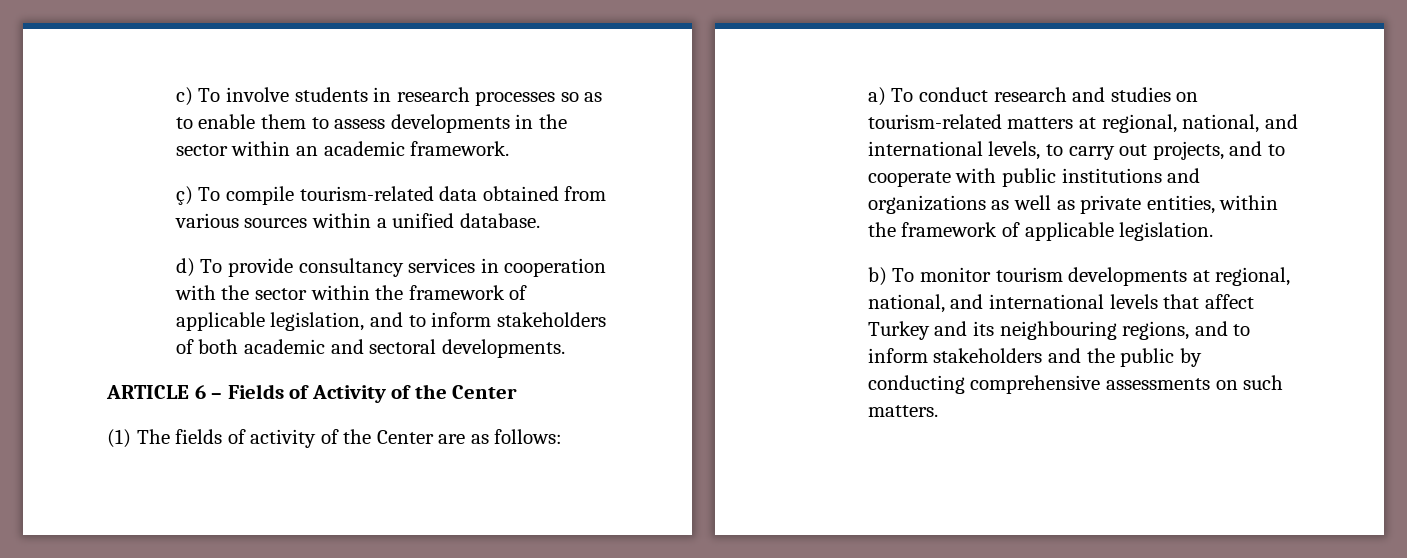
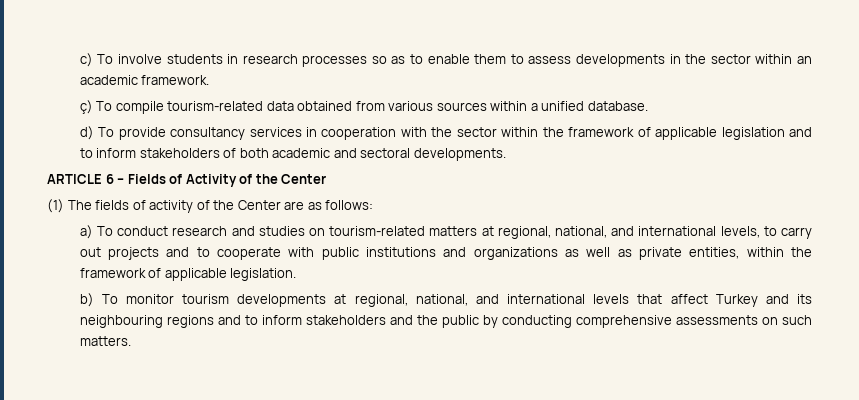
- d) To provide consultancy services in cooperation with the sector within the framework of applicable legislation, and to inform stakeholders of both academic and sectoral developments.
+ d) To provide consultancy services in cooperation with the sector within the framework of applicable legislation and to inform stakeholders of both academic and sectoral developments.
- a) To conduct research and studies on tourism-related matters at regional, national, and international levels, to carry out projects, and to cooperate with public institutions and organizations as well as private entities, within the framework of applicable legislation.
+ a) To conduct research and studies on tourism-related matters at regional, national, and international levels, to carry out projects and to cooperate with public institutions and organizations as well as private entities, within the framework of applicable legislation.
- b) To monitor tourism developments at regional, national, and international levels that affect Turkey and its neighbouring regions, and to inform stakeholders and the public by conducting comprehensive assessments on such matters.
+ b) To monitor tourism developments at regional, national, and international levels that affect Turkey and its neighbouring regions and to inform stakeholders and the public by conducting comprehensive assessments on such matters.

